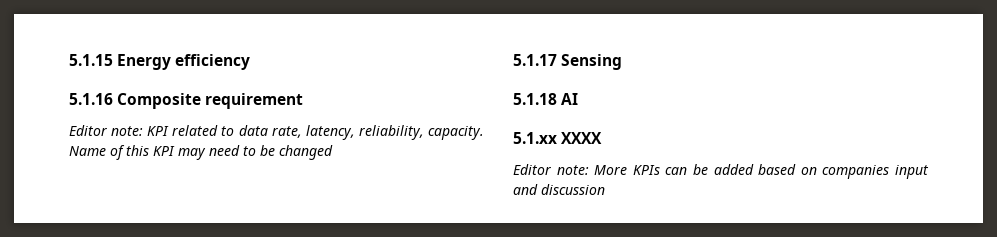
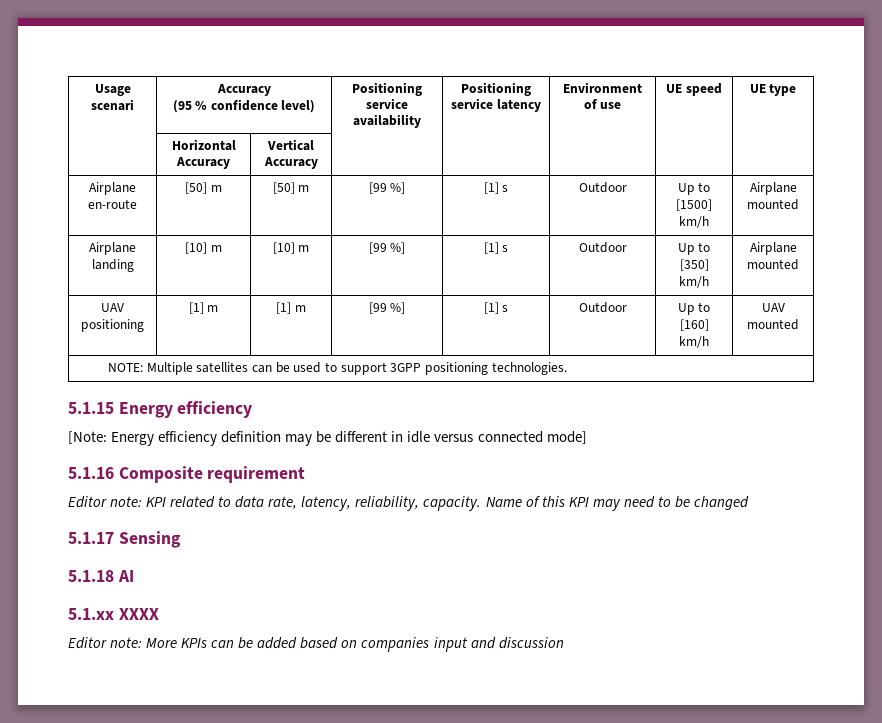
+ Usage scenari | Accuracy
+ (95 % confidence level) | Positioning service availability | Positioning service latency | Environment of use | UE speed | UE type
+ | Horizontal Accuracy | Vertical Accuracy | | | | |
+ Airplane en-route | [50] m | [50] m | [99 %] | [1] s | Outdoor | Up to [1500] km/h | Airplane mounted
+ Airplane landing | [10] m | [10] m | [99 %] | [1] s | Outdoor | Up to [350] km/h | Airplane mounted
+ UAV positioning | [1] m | [1] m | [99 %] | [1] s | Outdoor | Up to [160] km/h | UAV mounted
+ NOTE: Multiple satellites can be used to support 3GPP positioning technologies.
  5.1.15 Energy efficiency
+ [Note: Energy efficiency definition may be different in idle versus connected mode]

